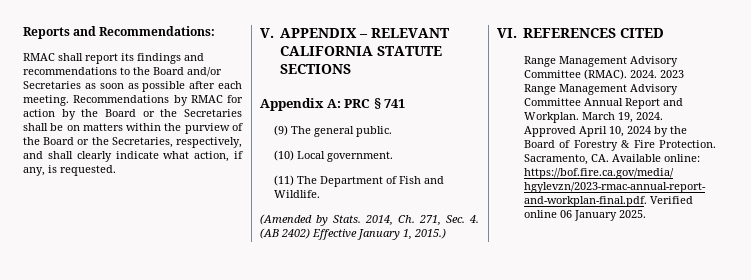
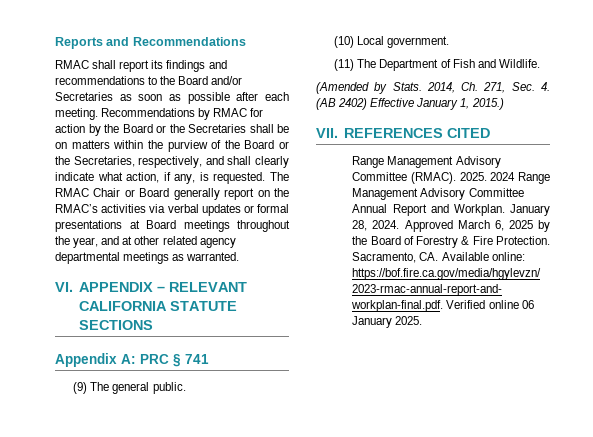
- Reports and Recommendations:
+ Reports and Recommendations
- Recommendations by RMAC for action by the Board or the Secretaries shall be on matters within the purview of the Board or the Secretaries, respectively, and shall clearly indicate what action, if any, is requested.
- V. APPENDIX – RELEVANT CALIFORNIA STATUTE SECTIONS
+ Recommendations by RMAC for action by the Board or the Secretaries shall be on matters within the purview of the Board or the Secretaries, respectively, and shall clearly indicate what action, if any, is requested. The RMAC Chair or Board generally report on the RMAC’s activities via verbal updates or formal presentations at Board meetings throughout the year, and at other related agency departmental meetings as warranted.
+ VI. APPENDIX – RELEVANT CALIFORNIA STATUTE SECTIONS
- VI. REFERENCES CITED
+ VII. REFERENCES CITED
- 2024. 2023 Range Management Advisory Committee Annual Report and Workplan.
+ 2025. 2024 Range Management Advisory Committee Annual Report and Workplan.
- March 19, 2024. Approved April 10, 2024 by the Board of Forestry & Fire Protection.
+ January 28, 2024. Approved March 6, 2025 by the Board of Forestry & Fire Protection.

